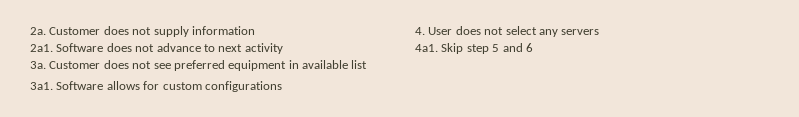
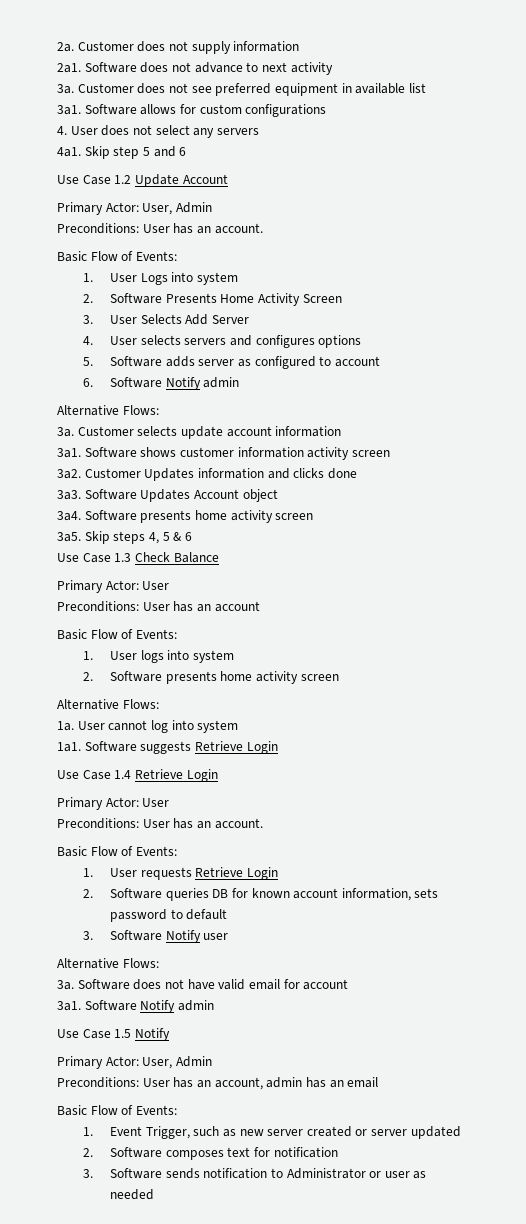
+ Use Case 1.2 Update Account
+ Primary Actor: User, Admin
+ Preconditions: User has an account.
+ Basic Flow of Events:
+ 1. User Logs into system
+ 2. Software Presents Home Activity Screen
+ 3. User Selects Add Server
+ 4. User selects servers and configures options
+ 5. Software adds server as configured to account
+ 6. Software Notify admin
+ Alternative Flows:
+ 3a. Customer selects update account information
+ 3a1. Software shows customer information activity screen
+ 3a2. Customer Updates information and clicks done
+ 3a3. Software Updates Account object
+ 3a4. Software presents home activity screen
+ 3a5. Skip steps 4, 5 & 6
+ Use Case 1.3 Check Balance
+ Primary Actor: User
+ Preconditions: User has an account
+ Basic Flow of Events:
+ 1. User logs into system
+ 2. Software presents home activity screen
+ Alternative Flows:
+ 1a. User cannot log into system
+ 1a1. Software suggests Retrieve Login
+ Use Case 1.4 Retrieve Login
+ Primary Actor: User
+ Preconditions: User has an account.
+ Basic Flow of Events:
+ 1. User requests Retrieve Login
+ 2. Software queries DB for known account information, sets password to default
+ 3. Software Notify user
+ Alternative Flows:
+ 3a. Software does not have valid email for account
+ 3a1. Software Notify admin
+ Use Case 1.5 Notify
+ Primary Actor: User, Admin
+ Preconditions: User has an account, admin has an email
+ Basic Flow of Events:
+ 1. Event Trigger, such as new server created or server updated
+ 2. Software composes text for notification
+ 3. Software sends notification to Administrator or user as needed

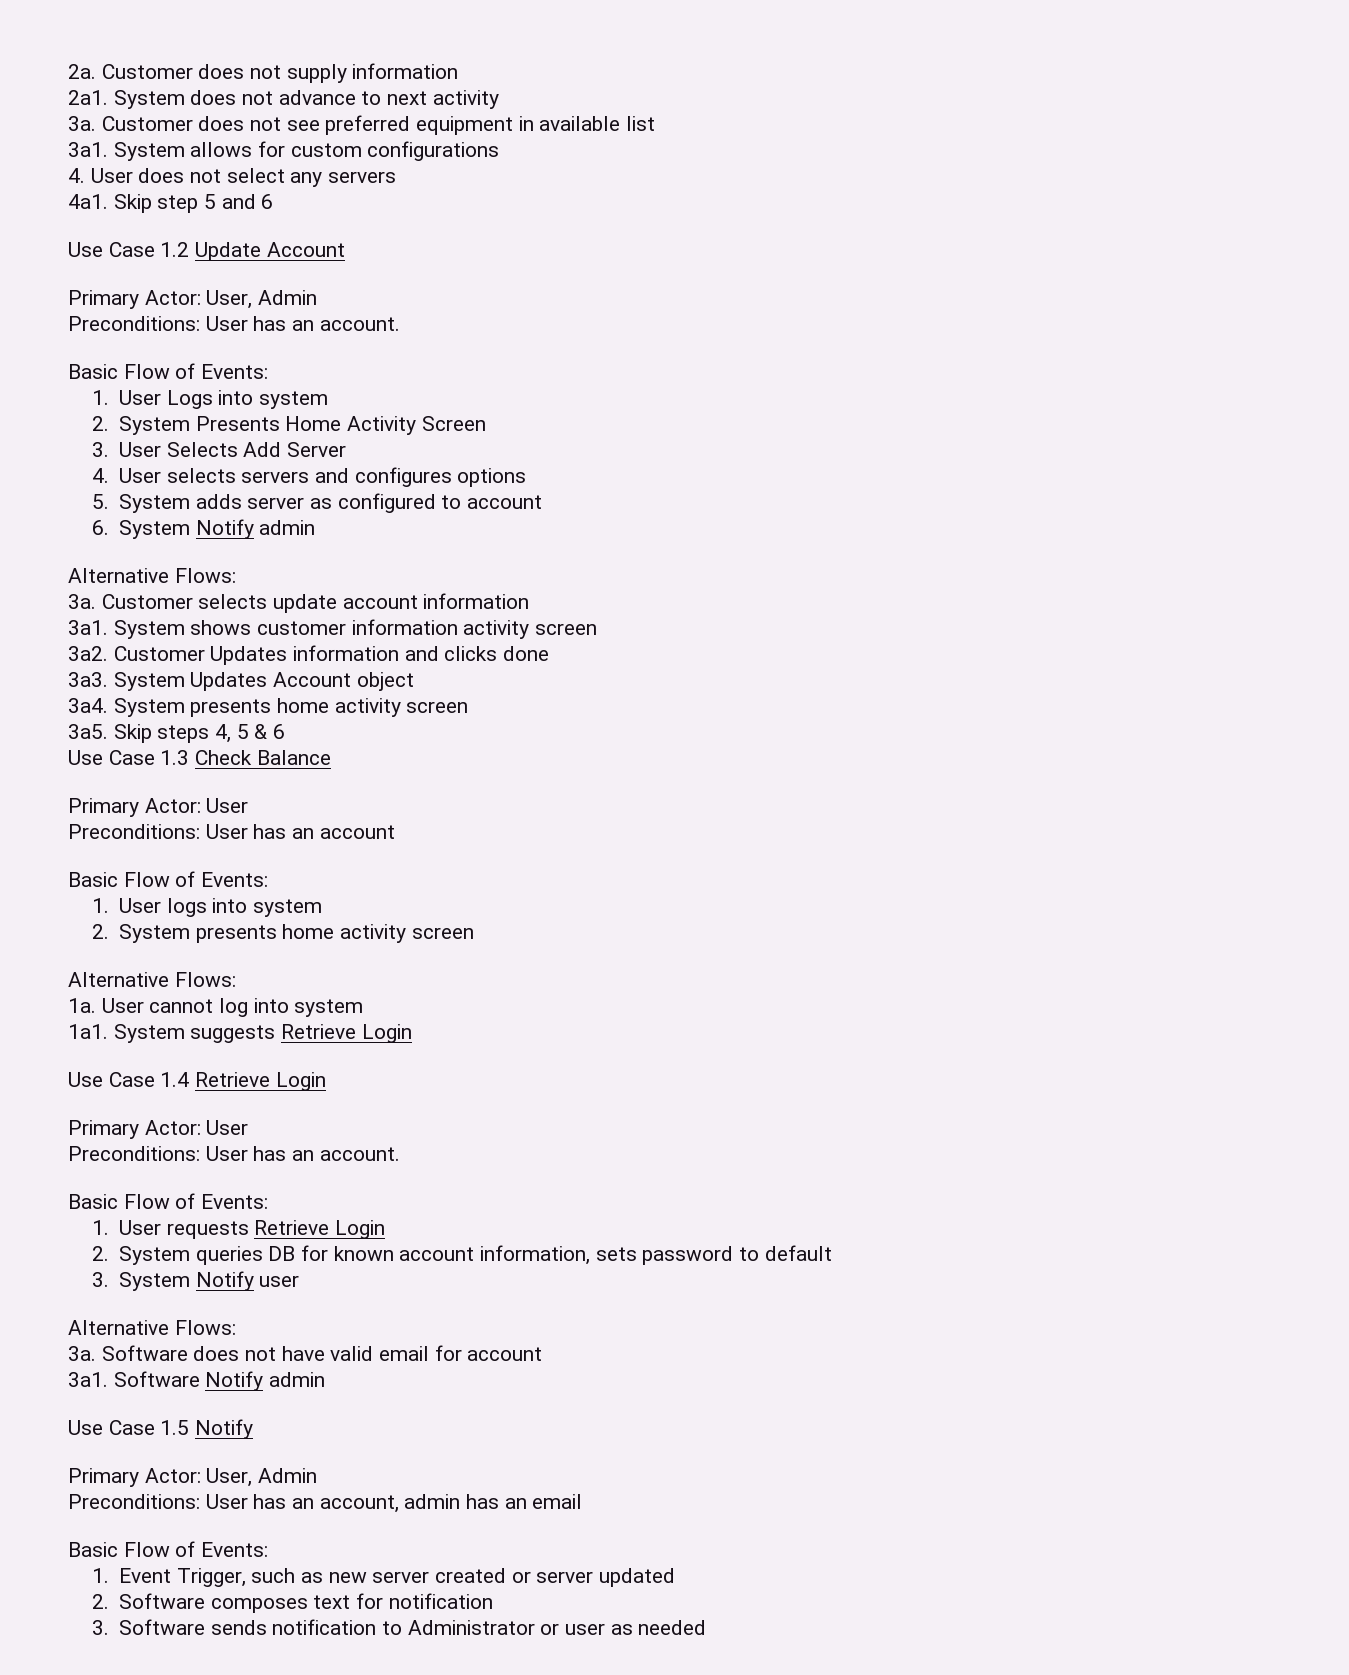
- Software does not advance to next activity
+ System does not advance to next activity
- Software allows for custom configurations
+ System allows for custom configurations
- 2. Software Presents Home Activity Screen
+ 2. System Presents Home Activity Screen
- 5. Software adds server as configured to account
+ 5. System adds server as configured to account
- 6. Software Notify admin
+ 6. System Notify admin
- Software shows customer information activity screen
+ System shows customer information activity screen
- Software Updates Account object
+ System Updates Account object
- 3a4. Software presents home activity screen
+ 3a4. System presents home activity screen
- 2. Software presents home activity screen
+ 2. System presents home activity screen
- Software suggests Retrieve Login
+ System suggests Retrieve Login
- 2. Software queries DB for known account information, sets password to default
+ 2. System queries DB for known account information, sets password to default
- 3. Software Notify user
+ 3. System Notify user

